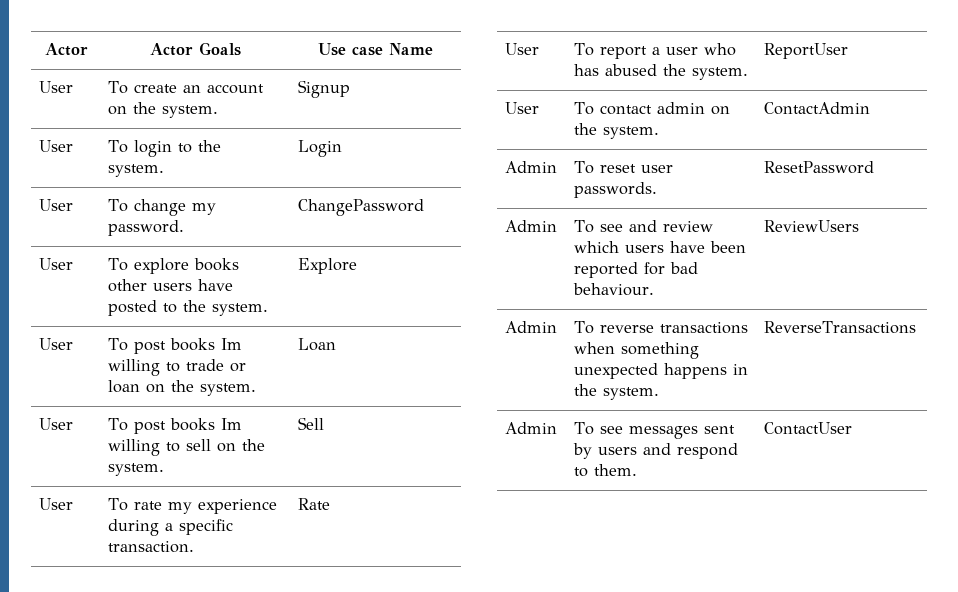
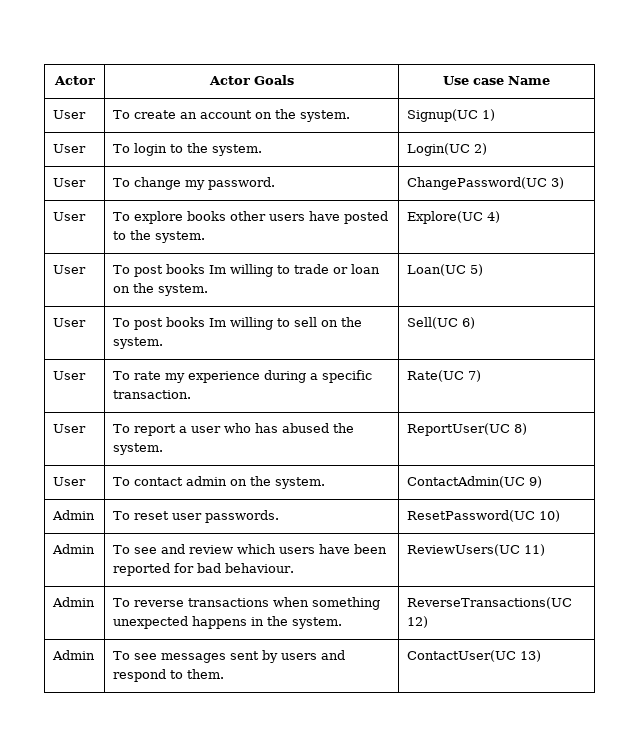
- User | To create an account on the system. | Signup
+ User | To create an account on the system. | Signup(UC 1)
- User | To login to the system. | Login
+ User | To login to the system. | Login(UC 2)
- User | To change my password. | ChangePassword
+ User | To change my password. | ChangePassword(UC 3)
- User | To explore books other users have posted to the system. | Explore
+ User | To explore books other users have posted to the system. | Explore(UC 4)
- User | To post books Im willing to trade or loan on the system. | Loan
+ User | To post books Im willing to trade or loan on the system. | Loan(UC 5)
- User | To post books Im willing to sell on the system. | Sell
+ User | To post books Im willing to sell on the system. | Sell(UC 6)
- User | To rate my experience during a specific transaction. | Rate
+ User | To rate my experience during a specific transaction. | Rate(UC 7)
- User | To report a user who has abused the system. | ReportUser
+ User | To report a user who has abused the system. | ReportUser(UC 8)
- User | To contact admin on the system. | ContactAdmin
+ User | To contact admin on the system. | ContactAdmin(UC 9)
- Admin | To reset user passwords. | ResetPassword
+ Admin | To reset user passwords. | ResetPassword(UC 10)
- Admin | To see and review which users have been reported for bad behaviour. | ReviewUsers
+ Admin | To see and review which users have been reported for bad behaviour. | ReviewUsers(UC 11)
- Admin | To reverse transactions when something unexpected happens in the system. | ReverseTransactions
+ Admin | To reverse transactions when something unexpected happens in the system. | ReverseTransactions(UC 12)
- Admin | To see messages sent by users and respond to them. | ContactUser
+ Admin | To see messages sent by users and respond to them. | ContactUser(UC 13)

